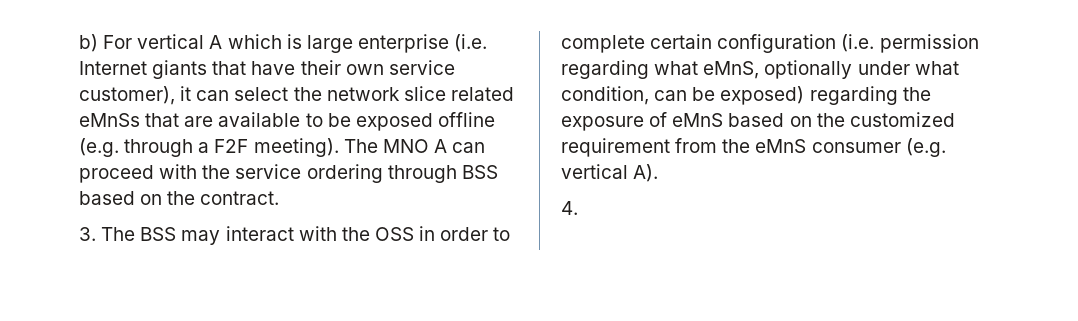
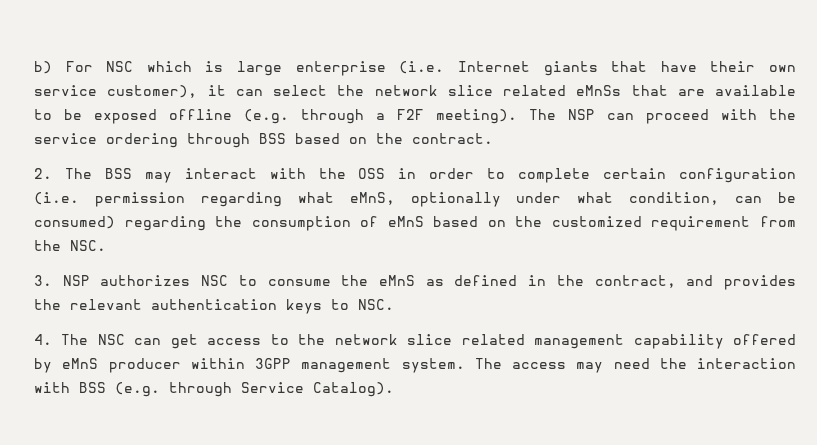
- b) For vertical A which is large enterprise (i.e. Internet giants that have their own service customer), it can select the network slice related eMnSs that are available to be exposed offline (e.g. through a F2F meeting).
+ b) For NSC which is large enterprise (i.e. Internet giants that have their own service customer), it can select the network slice related eMnSs that are available to be exposed offline (e.g. through a F2F meeting).
- The MNO A can proceed with the service ordering through BSS based on the contract.
+ The NSP can proceed with the service ordering through BSS based on the contract.
- 3. The BSS may interact with the OSS in order to complete certain configuration (i.e. permission regarding what eMnS, optionally under what condition, can be exposed) regarding the exposure of eMnS based on the customized requirement from the eMnS consumer (e.g. vertical A).
- 4.
+ 2. The BSS may interact with the OSS in order to complete certain configuration (i.e. permission regarding what eMnS, optionally under what condition, can be consumed) regarding the consumption of eMnS based on the customized requirement from the NSC.
+ 3. NSP authorizes NSC to consume the eMnS as defined in the contract, and provides the relevant authentication keys to NSC.
+ 4. The NSC can get access to the network slice related management capability offered by eMnS producer within 3GPP management system. The access may need the interaction with BSS (e.g. through Service Catalog).

